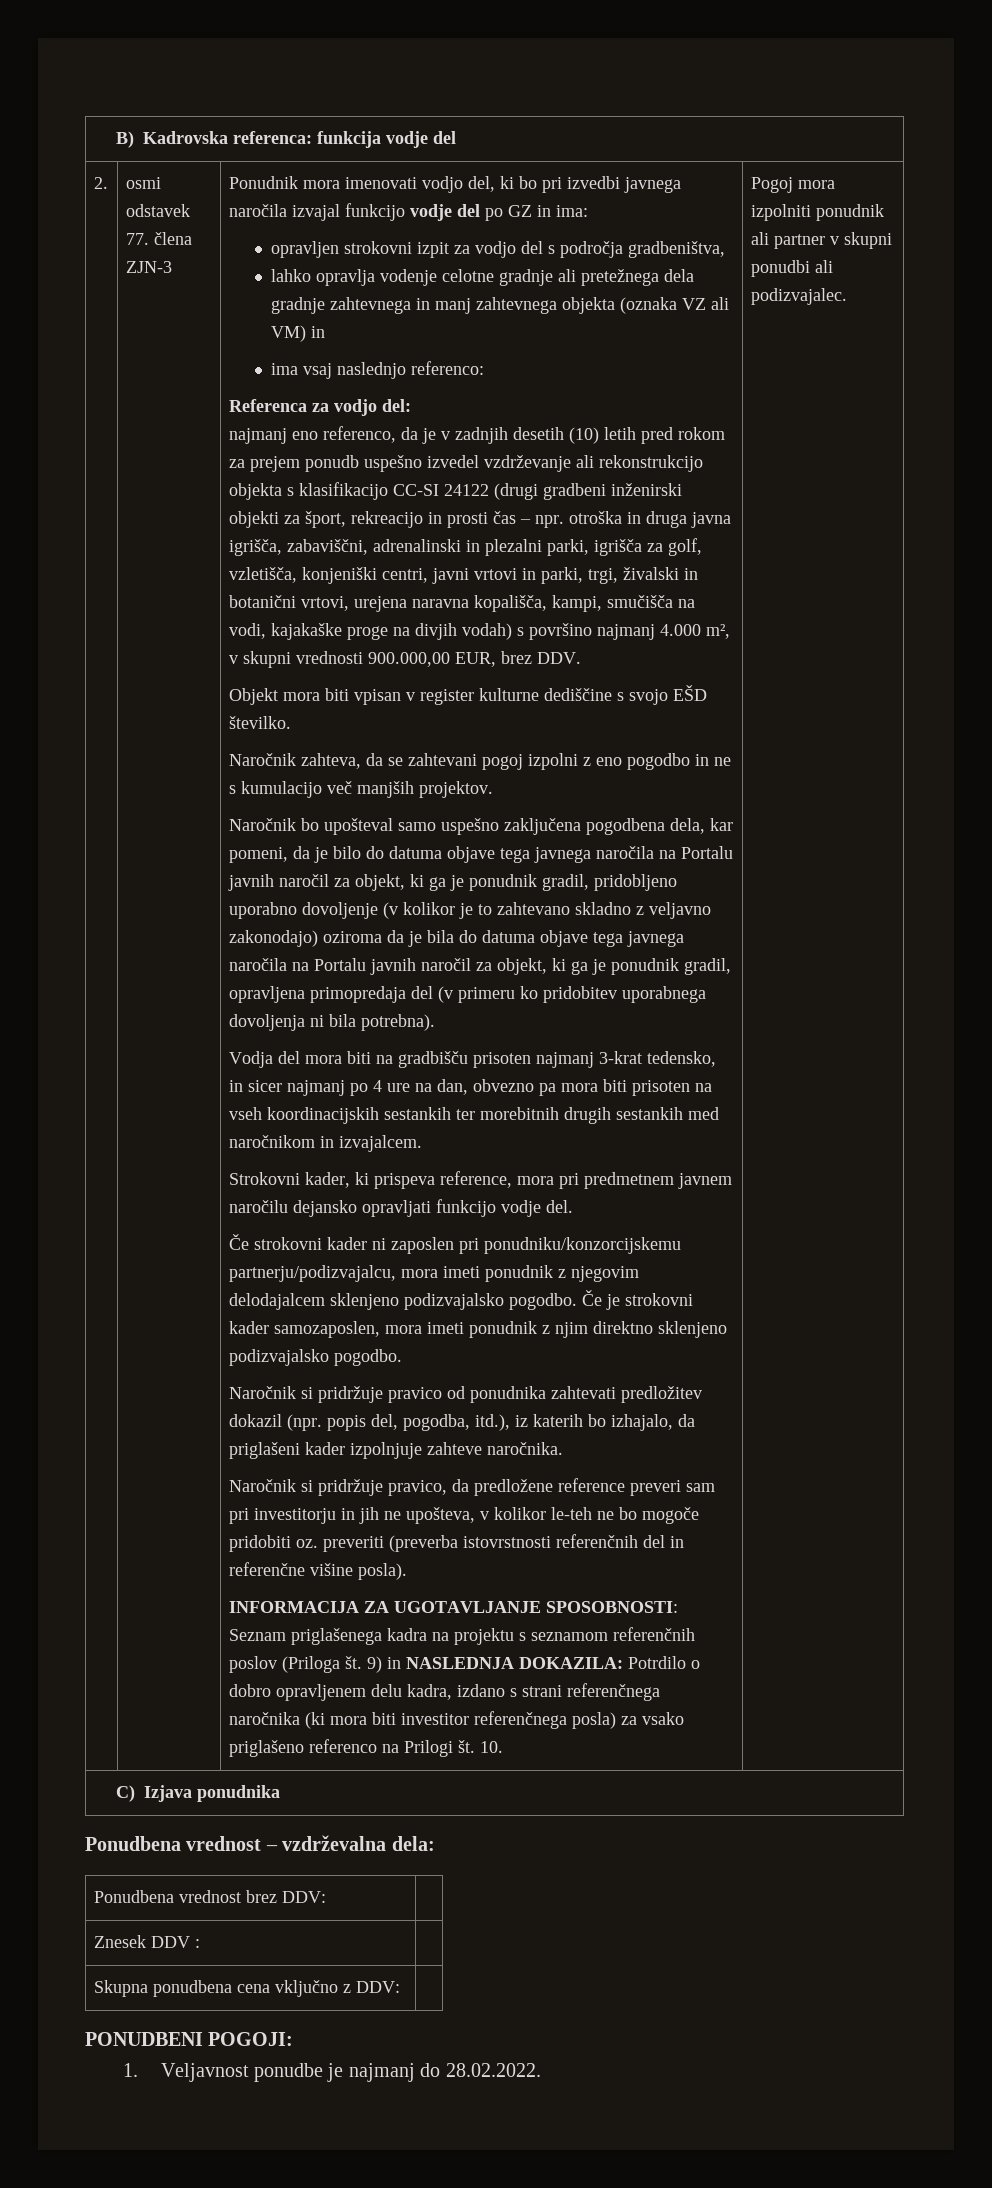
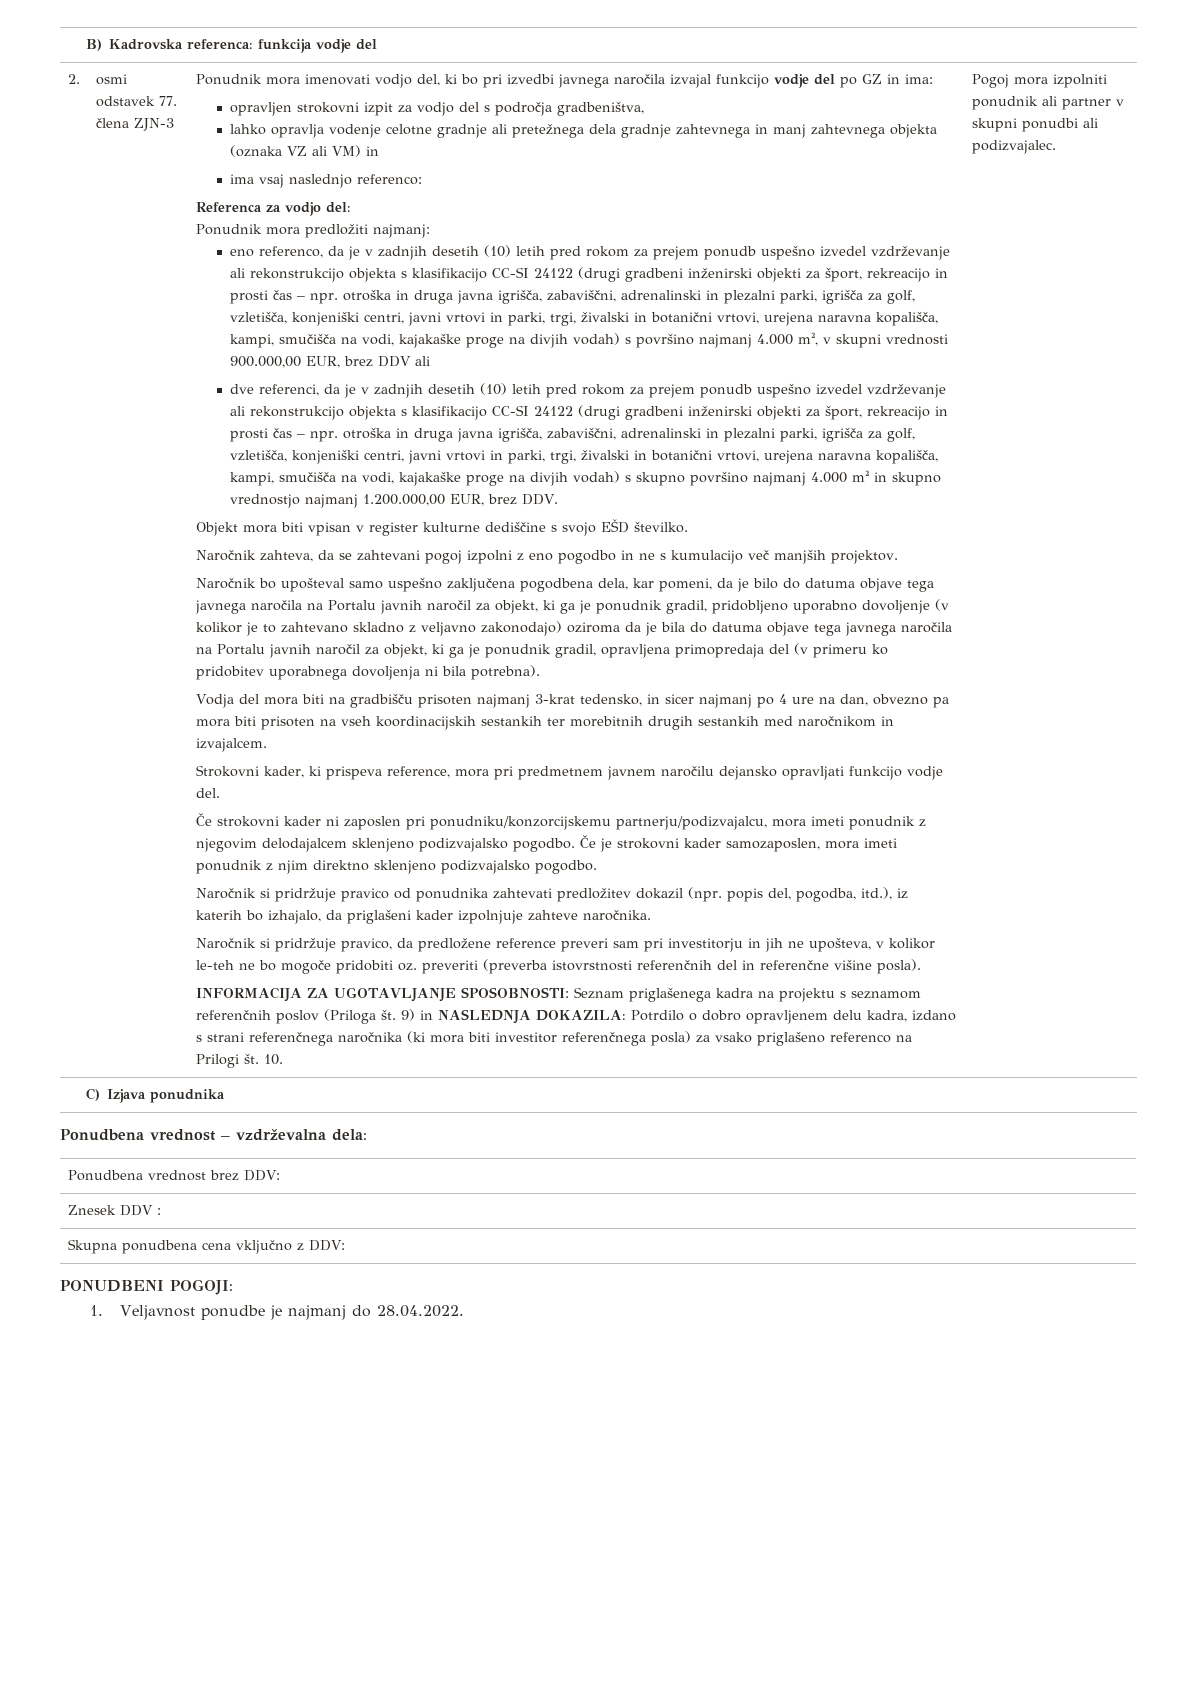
- najmanj eno referenco, da je v zadnjih desetih (10) letih pred rokom za prejem ponudb uspešno izvedel vzdrževanje ali rekonstrukcijo objekta s klasifikacijo CC-SI 24122 (drugi gradbeni inženirski objekti za šport, rekreacijo in prosti čas – npr. otroška in druga javna igrišča, zabaviščni, adrenalinski in plezalni parki, igrišča za golf, vzletišča, konjeniški centri, javni vrtovi in parki, trgi, živalski in botanični vrtovi, urejena naravna kopališča, kampi, smučišča na vodi, kajakaške proge na divjih vodah) s površino najmanj 4.000 m², v skupni vrednosti 900.000,00 EUR, brez DDV.
+ Ponudnik mora predložiti najmanj:
+ eno referenco, da je v zadnjih desetih (10) letih pred rokom za prejem ponudb uspešno izvedel vzdrževanje ali rekonstrukcijo objekta s klasifikacijo CC-SI 24122 (drugi gradbeni inženirski objekti za šport, rekreacijo in prosti čas – npr. otroška in druga javna igrišča, zabaviščni, adrenalinski in plezalni parki, igrišča za golf, vzletišča, konjeniški centri, javni vrtovi in parki, trgi, živalski in botanični vrtovi, urejena naravna kopališča, kampi, smučišča na vodi, kajakaške proge na divjih vodah) s površino najmanj 4.000 m², v skupni vrednosti 900.000,00 EUR, brez DDV ali
+ dve referenci, da je v zadnjih desetih (10) letih pred rokom za prejem ponudb uspešno izvedel vzdrževanje ali rekonstrukcijo objekta s klasifikacijo CC-SI 24122 (drugi gradbeni inženirski objekti za šport, rekreacijo in prosti čas – npr. otroška in druga javna igrišča, zabaviščni, adrenalinski in plezalni parki, igrišča za golf, vzletišča, konjeniški centri, javni vrtovi in parki, trgi, živalski in botanični vrtovi, urejena naravna kopališča, kampi, smučišča na vodi, kajakaške proge na divjih vodah) s skupno površino najmanj 4.000 m² in skupno vrednostjo najmanj 1.200.000,00 EUR, brez DDV.
- 1. Veljavnost ponudbe je najmanj do 28.02.2022.
+ 1. Veljavnost ponudbe je najmanj do 28.04.2022.

